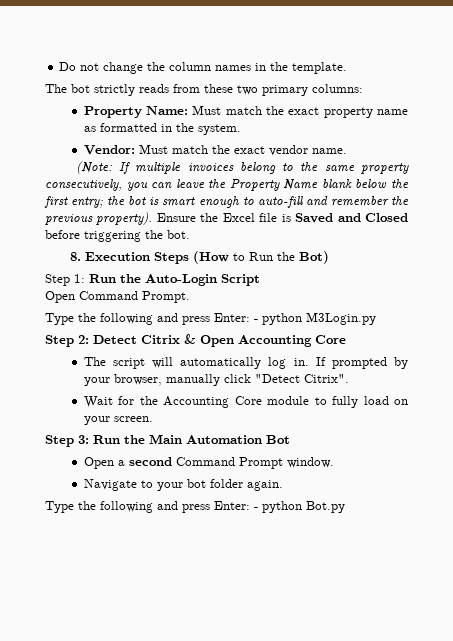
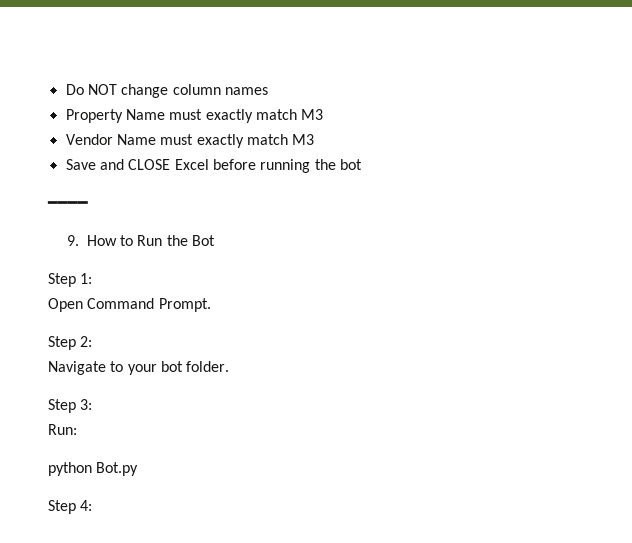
- Do not change the column names in the template.
- The bot strictly reads from these two primary columns:
- Property Name: Must match the exact property name as formatted in the system.
- Vendor: Must match the exact vendor name.
- (Note: If multiple invoices belong to the same property consecutively, you can leave the Property Name blank below the first entry; the bot is smart enough to auto-fill and remember the previous property). Ensure the Excel file is Saved and Closed before triggering the bot.
- 8. Execution Steps (How to Run the Bot)
+ Do NOT change column names
+ Property Name must exactly match M3
+ Vendor Name must exactly match M3
+ Save and CLOSE Excel before running the bot
+ ━━━━
+ 9. How to Run the Bot
- Step 1: Run the Auto-Login Script
+ Step 1:
- Type the following and press Enter: - python M3Login.py
- Step 2: Detect Citrix & Open Accounting Core
- The script will automatically log in. If prompted by your browser, manually click "Detect Citrix".
- Wait for the Accounting Core module to fully load on your screen.
- Step 3: Run the Main Automation Bot
- Open a second Command Prompt window.
- Navigate to your bot folder again.
- Type the following and press Enter: - python Bot.py
+ Step 2:
+ Navigate to your bot folder.
+ Step 3:
+ Run:
+ python Bot.py
+ Step 4:

